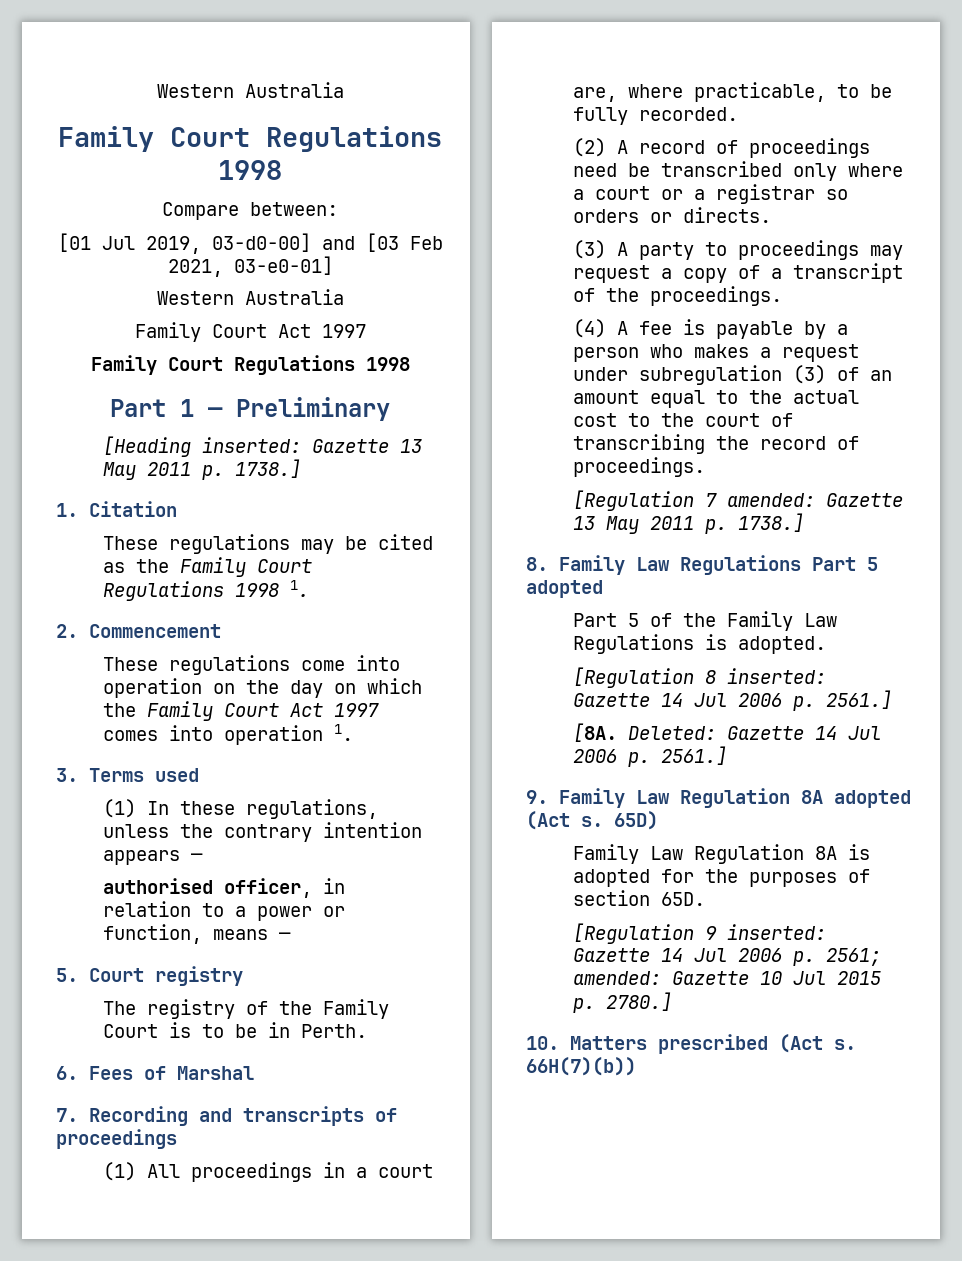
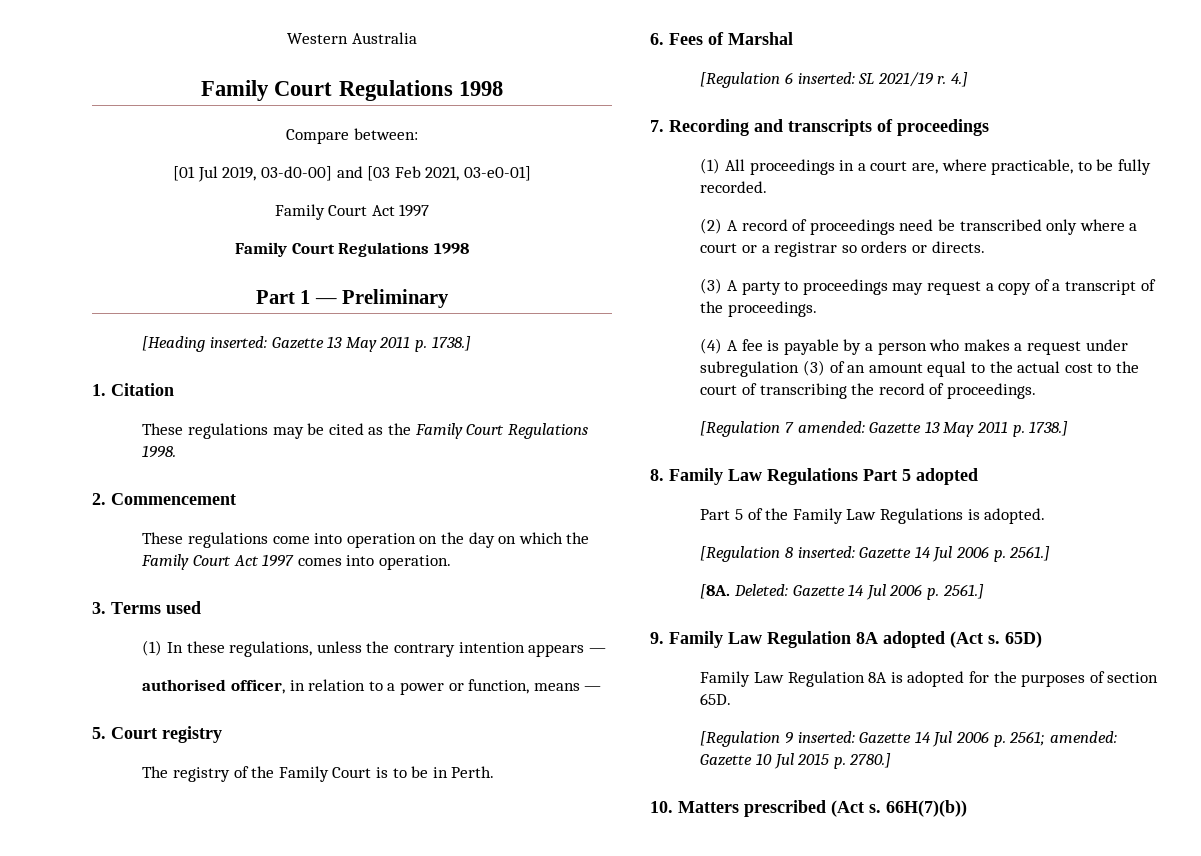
  [01 Jul 2019, 03-d0-00] and [03 Feb 2021, 03-e0-01]
- Western Australia
- These regulations may be cited as the Family Court Regulations 1998 1.
+ These regulations may be cited as the Family Court Regulations 1998.
- These regulations come into operation on the day on which the Family Court Act 1997 comes into operation 1.
+ These regulations come into operation on the day on which the Family Court Act 1997 comes into operation.
+ [Regulation 6 inserted: SL 2021/19 r. 4.]

